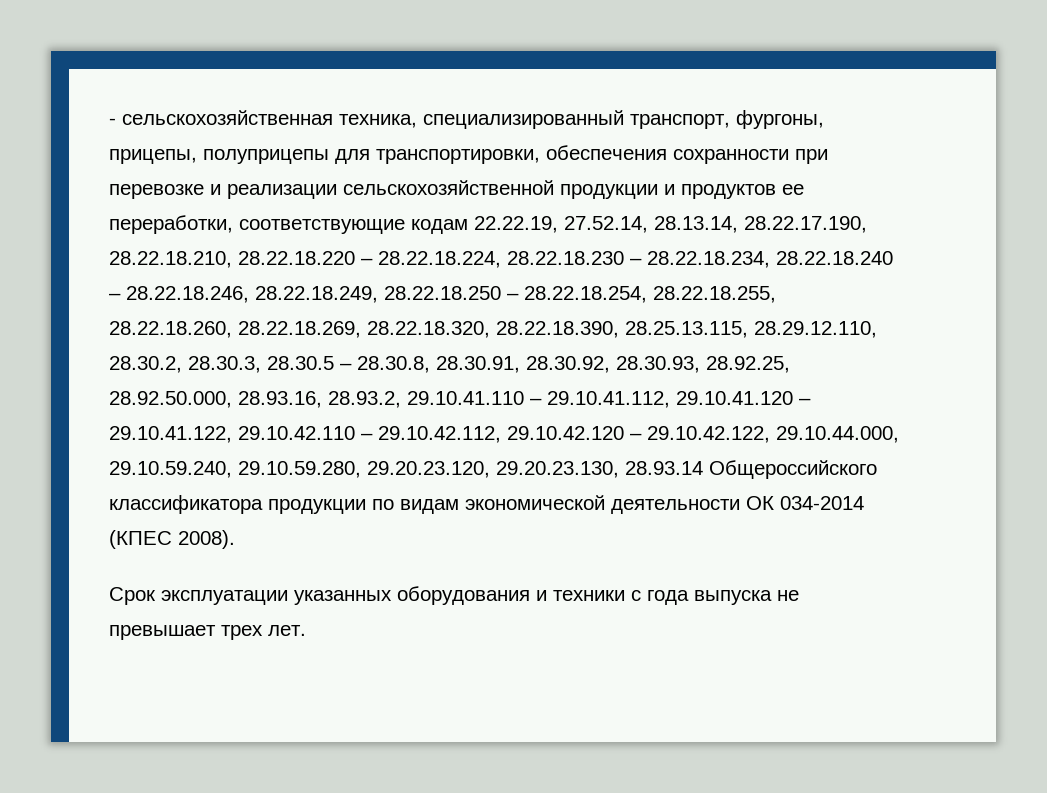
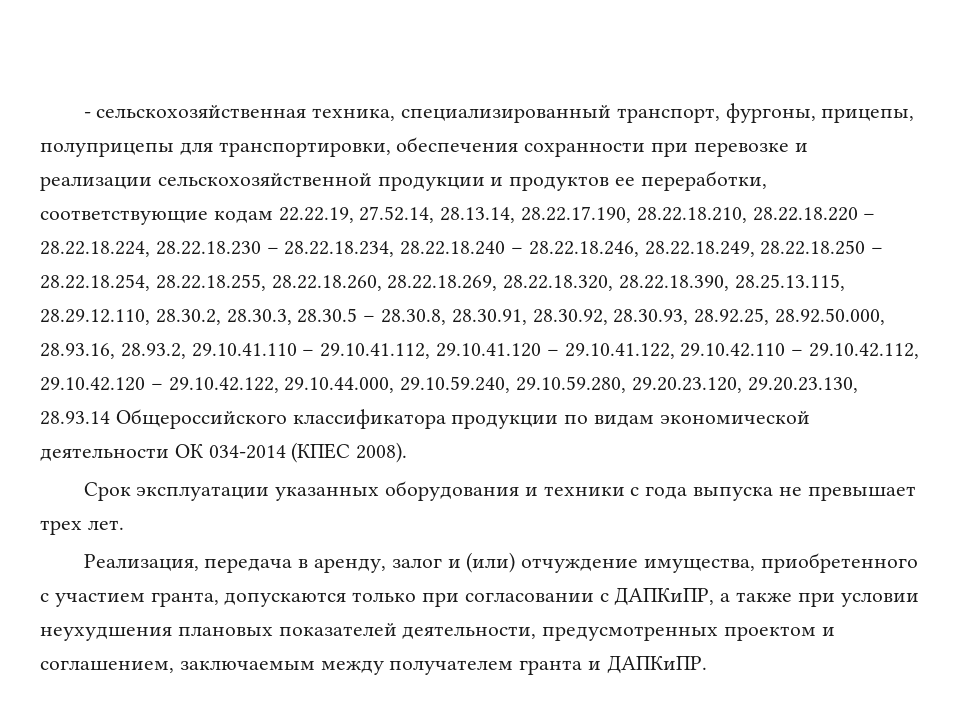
+ Реализация, передача в аренду, залог и (или) отчуждение имущества, приобретенного с участием гранта, допускаются только при согласовании с ДАПКиПР, а также при условии неухудшения плановых показателей деятельности, предусмотренных проектом и соглашением, заключаемым между получателем гранта и ДАПКиПР.

